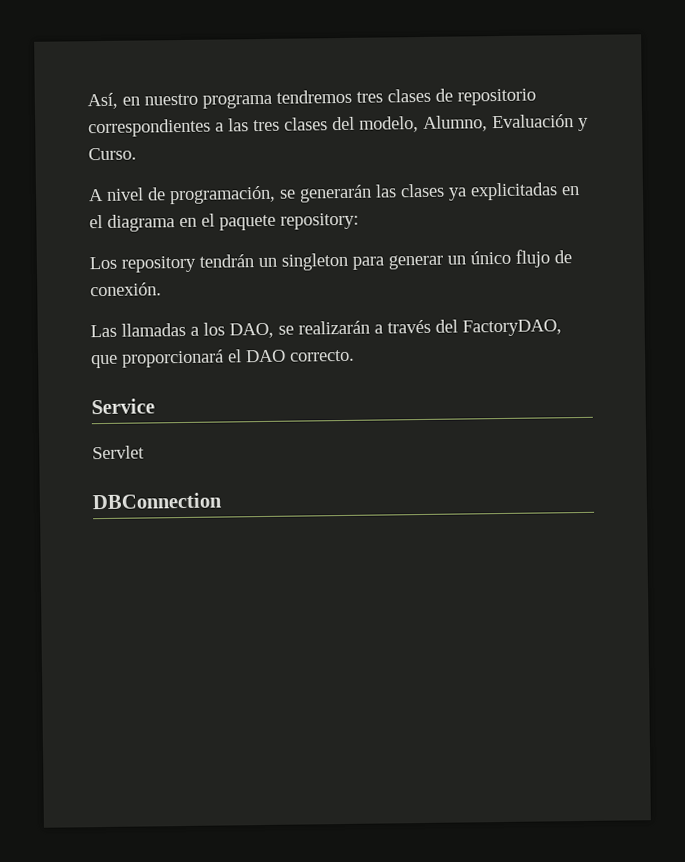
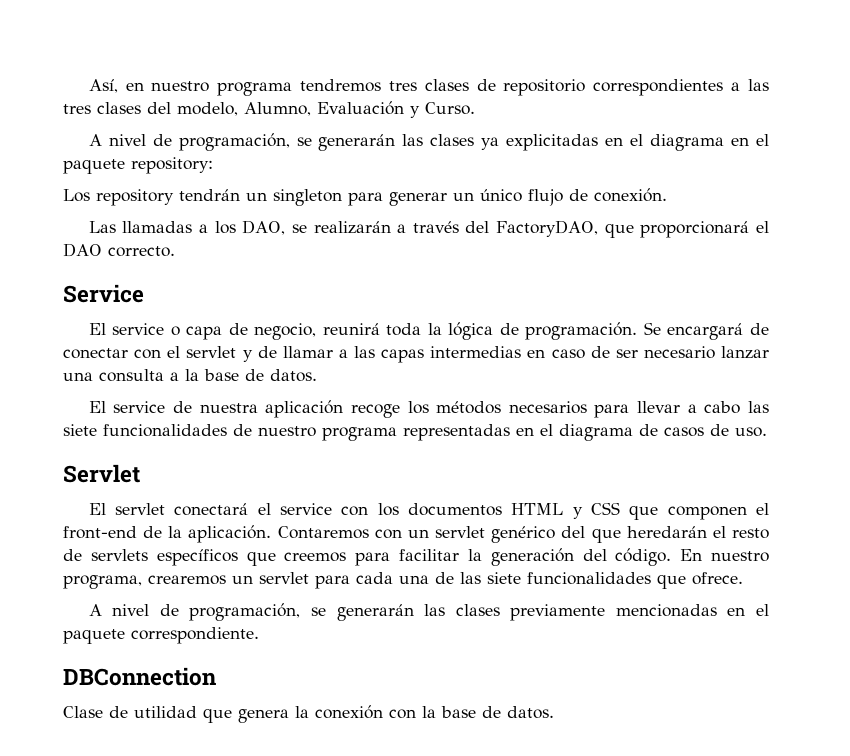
+ El service o capa de negocio, reunirá toda la lógica de programación. Se encargará de conectar con el servlet y de llamar a las capas intermedias en caso de ser necesario lanzar una consulta a la base de datos.
+ El service de nuestra aplicación recoge los métodos necesarios para llevar a cabo las siete funcionalidades de nuestro programa representadas en el diagrama de casos de uso.
  Servlet
+ El servlet conectará el service con los documentos HTML y CSS que componen el front-end de la aplicación. Contaremos con un servlet genérico del que heredarán el resto de servlets específicos que creemos para facilitar la generación del código. En nuestro programa, crearemos un servlet para cada una de las siete funcionalidades que ofrece.
+ A nivel de programación, se generarán las clases previamente mencionadas en el paquete correspondiente.
  DBConnection
+ Clase de utilidad que genera la conexión con la base de datos.

